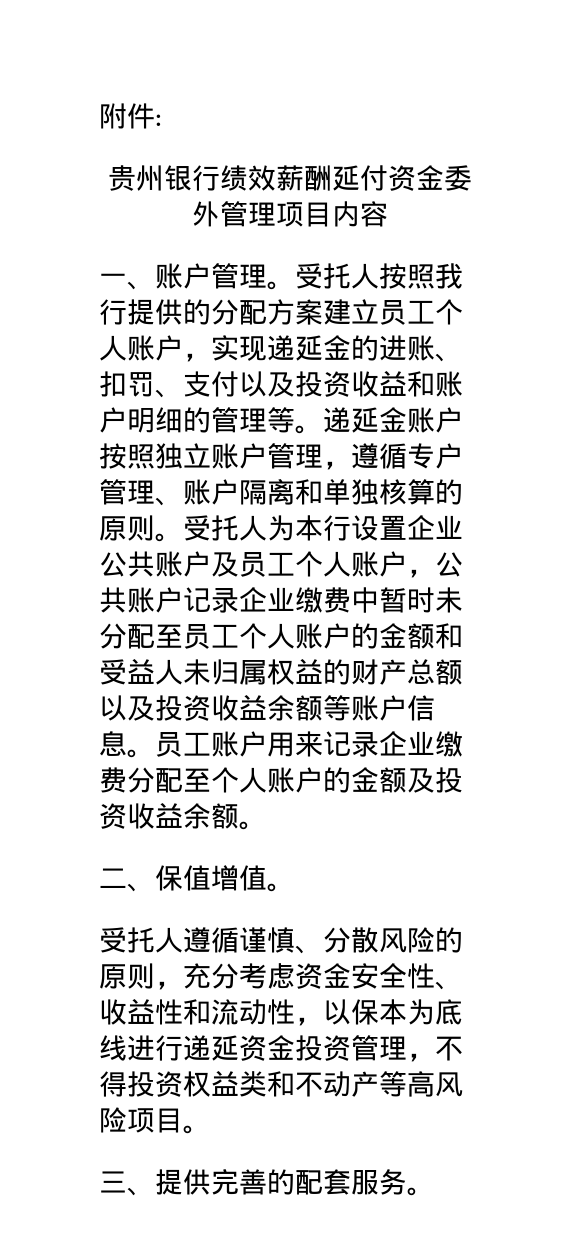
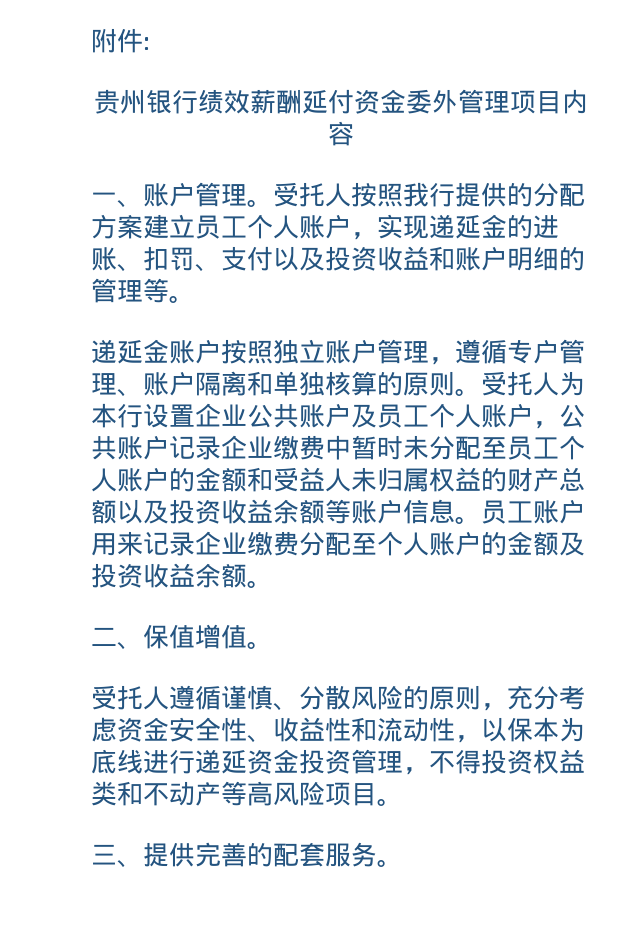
- 受托人按照我行提供的分配方案建立员工个人账户，实现递延金的进账、扣罚、支付以及投资收益和账户明细的管理等。递延金账户按照独立账户管理，遵循专户管理、账户隔离和单独核算的原则。
+ 受托人按照我行提供的分配方案建立员工个人账户，实现递延金的进账、扣罚、支付以及投资收益和账户明细的管理等。
+ 递延金账户按照独立账户管理，遵循专户管理、账户隔离和单独核算的原则。

